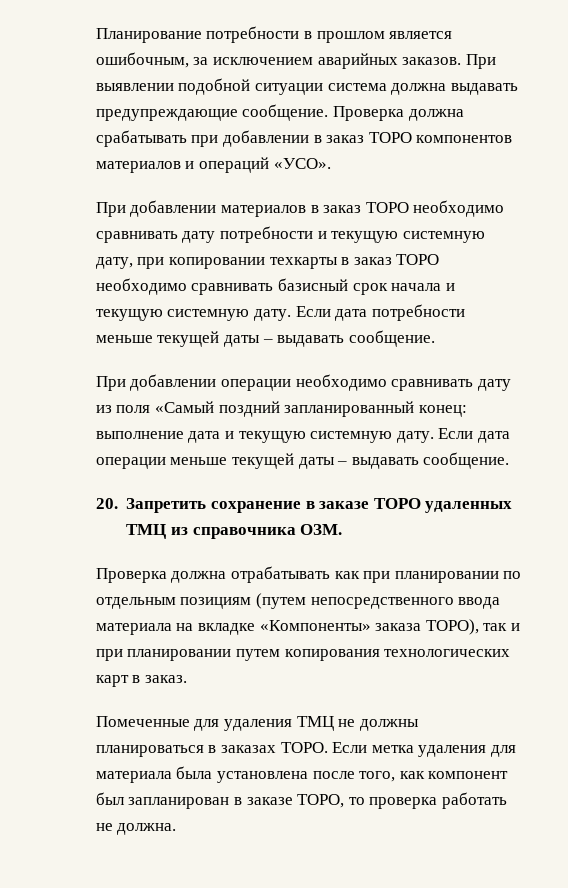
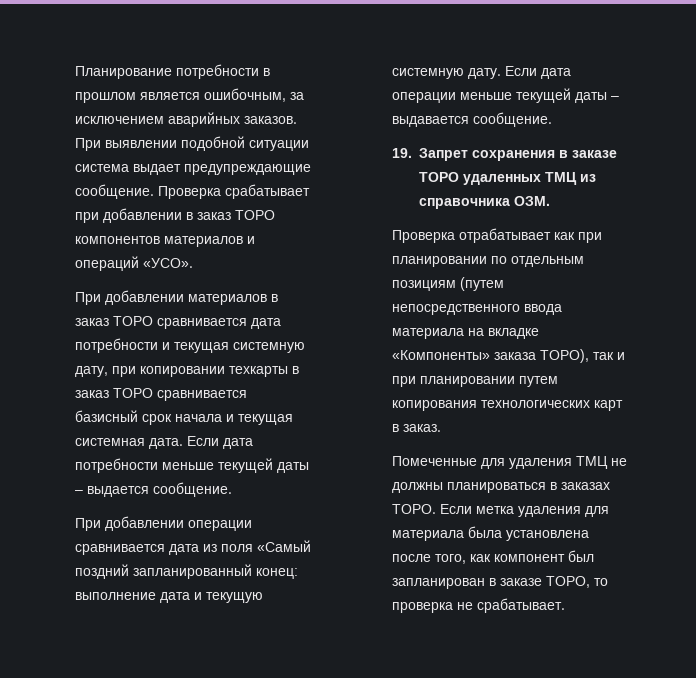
- При выявлении подобной ситуации система должна выдавать предупреждающие сообщение.
+ При выявлении подобной ситуации система выдает предупреждающие сообщение.
- Проверка должна срабатывать при добавлении в заказ ТОРО компонентов материалов и операций «УСО».
+ Проверка срабатывает при добавлении в заказ ТОРО компонентов материалов и операций «УСО».
- При добавлении материалов в заказ ТОРО необходимо сравнивать дату потребности и текущую системную дату, при копировании техкарты в заказ ТОРО необходимо сравнивать базисный срок начала и текущую системную дату.
+ При добавлении материалов в заказ ТОРО сравнивается дата потребности и текущая системную дату, при копировании техкарты в заказ ТОРО сравнивается базисный срок начала и текущая системная дата.
- Если дата потребности меньше текущей даты – выдавать сообщение.
+ Если дата потребности меньше текущей даты – выдается сообщение.
- При добавлении операции необходимо сравнивать дату из поля «Самый поздний запланированный конец: выполнение дата и текущую системную дату.
+ При добавлении операции сравнивается дата из поля «Самый поздний запланированный конец: выполнение дата и текущую системную дату.
- Если дата операции меньше текущей даты – выдавать сообщение.
- 20. Запретить сохранение в заказе ТОРО удаленных ТМЦ из справочника ОЗМ.
+ Если дата операции меньше текущей даты – выдавается сообщение.
+ 19. Запрет сохранения в заказе ТОРО удаленных ТМЦ из справочника ОЗМ.
- Проверка должна отрабатывать как при планировании по отдельным позициям (путем непосредственного ввода материала на вкладке «Компоненты» заказа ТОРО), так и при планировании путем копирования технологических карт в заказ.
+ Проверка отрабатывает как при планировании по отдельным позициям (путем непосредственного ввода материала на вкладке «Компоненты» заказа ТОРО), так и при планировании путем копирования технологических карт в заказ.
- Если метка удаления для материала была установлена после того, как компонент был запланирован в заказе ТОРО, то проверка работать не должна.
+ Если метка удаления для материала была установлена после того, как компонент был запланирован в заказе ТОРО, то проверка не срабатывает.

